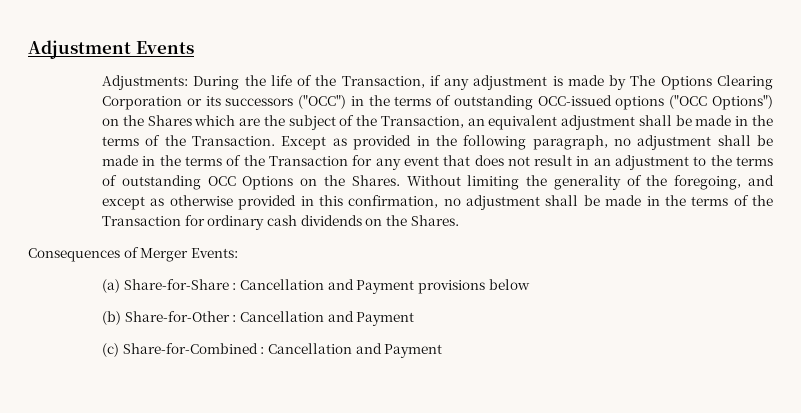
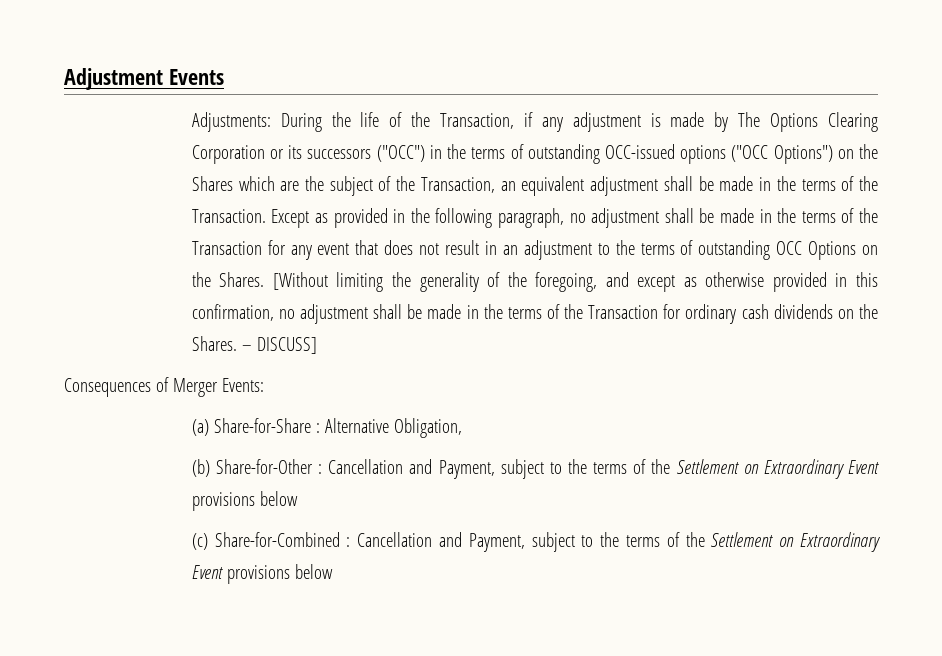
- Without limiting the generality of the foregoing, and except as otherwise provided in this confirmation, no adjustment shall be made in the terms of the Transaction for ordinary cash dividends on the Shares.
+ [Without limiting the generality of the foregoing, and except as otherwise provided in this confirmation, no adjustment shall be made in the terms of the Transaction for ordinary cash dividends on the Shares. – DISCUSS]
- (a) Share-for-Share : Cancellation and Payment provisions below
+ (a) Share-for-Share : Alternative Obligation,
- (b) Share-for-Other : Cancellation and Payment
+ (b) Share-for-Other : Cancellation and Payment, subject to the terms of the Settlement on Extraordinary Event provisions below
- (c) Share-for-Combined : Cancellation and Payment
+ (c) Share-for-Combined : Cancellation and Payment, subject to the terms of the Settlement on Extraordinary Event provisions below

